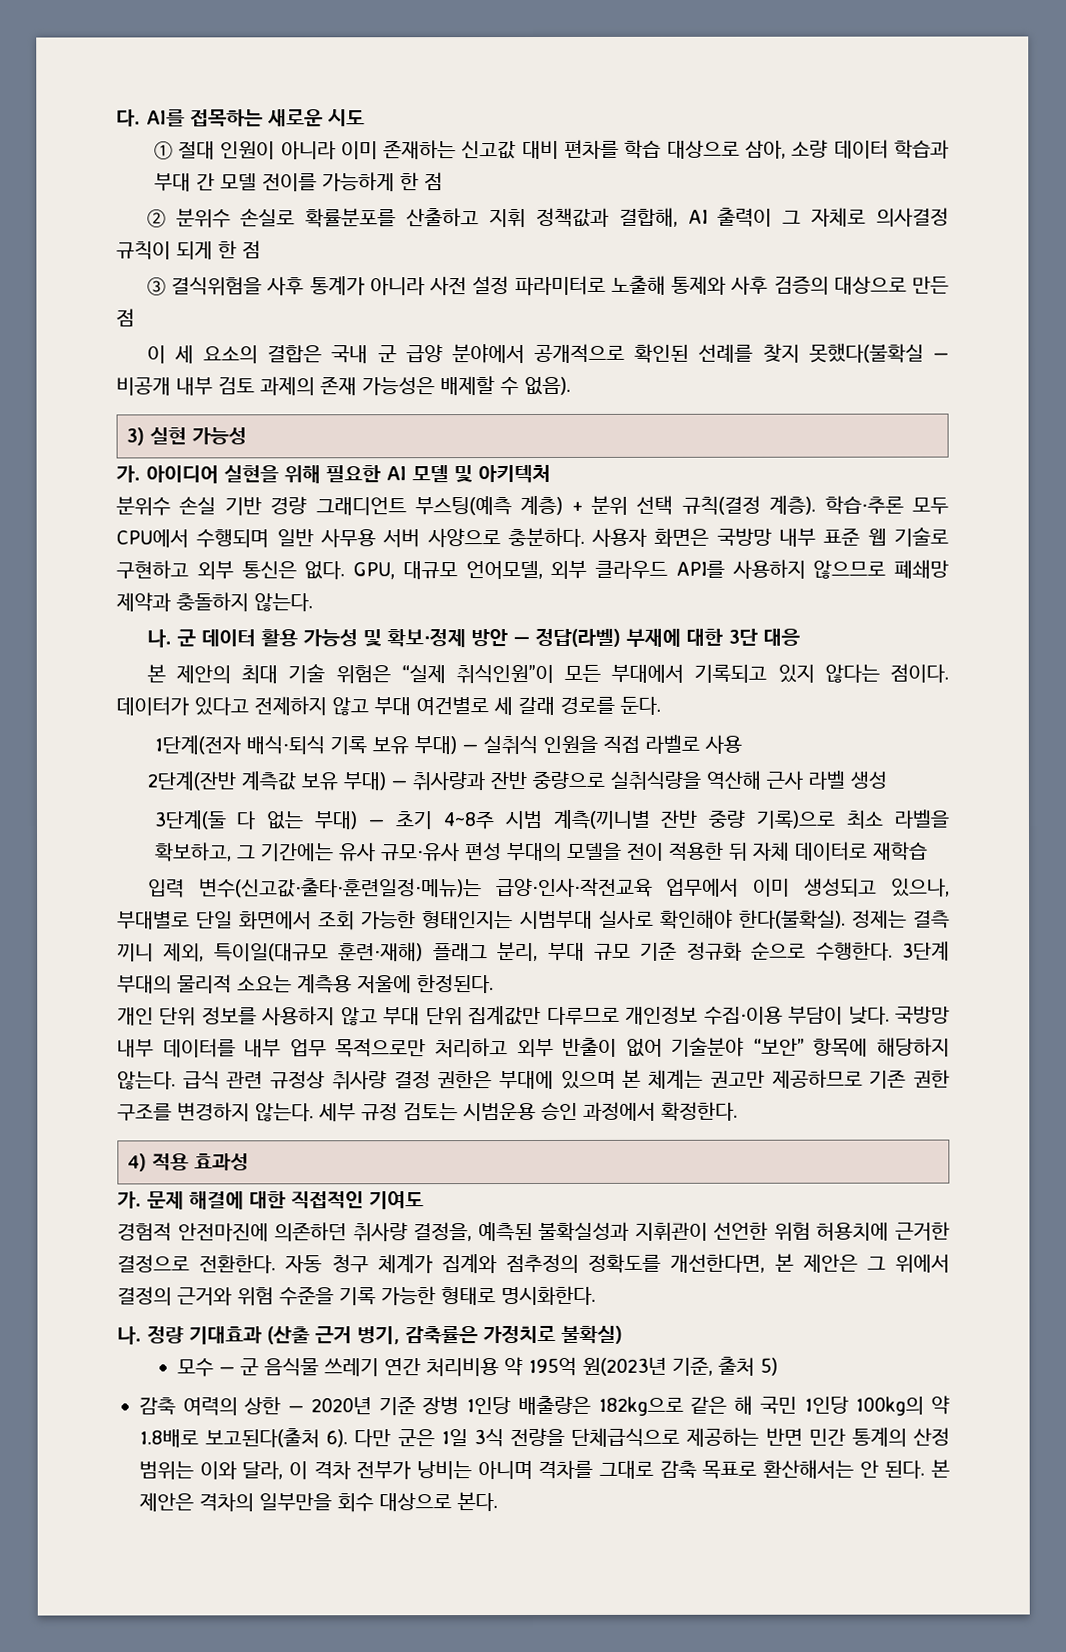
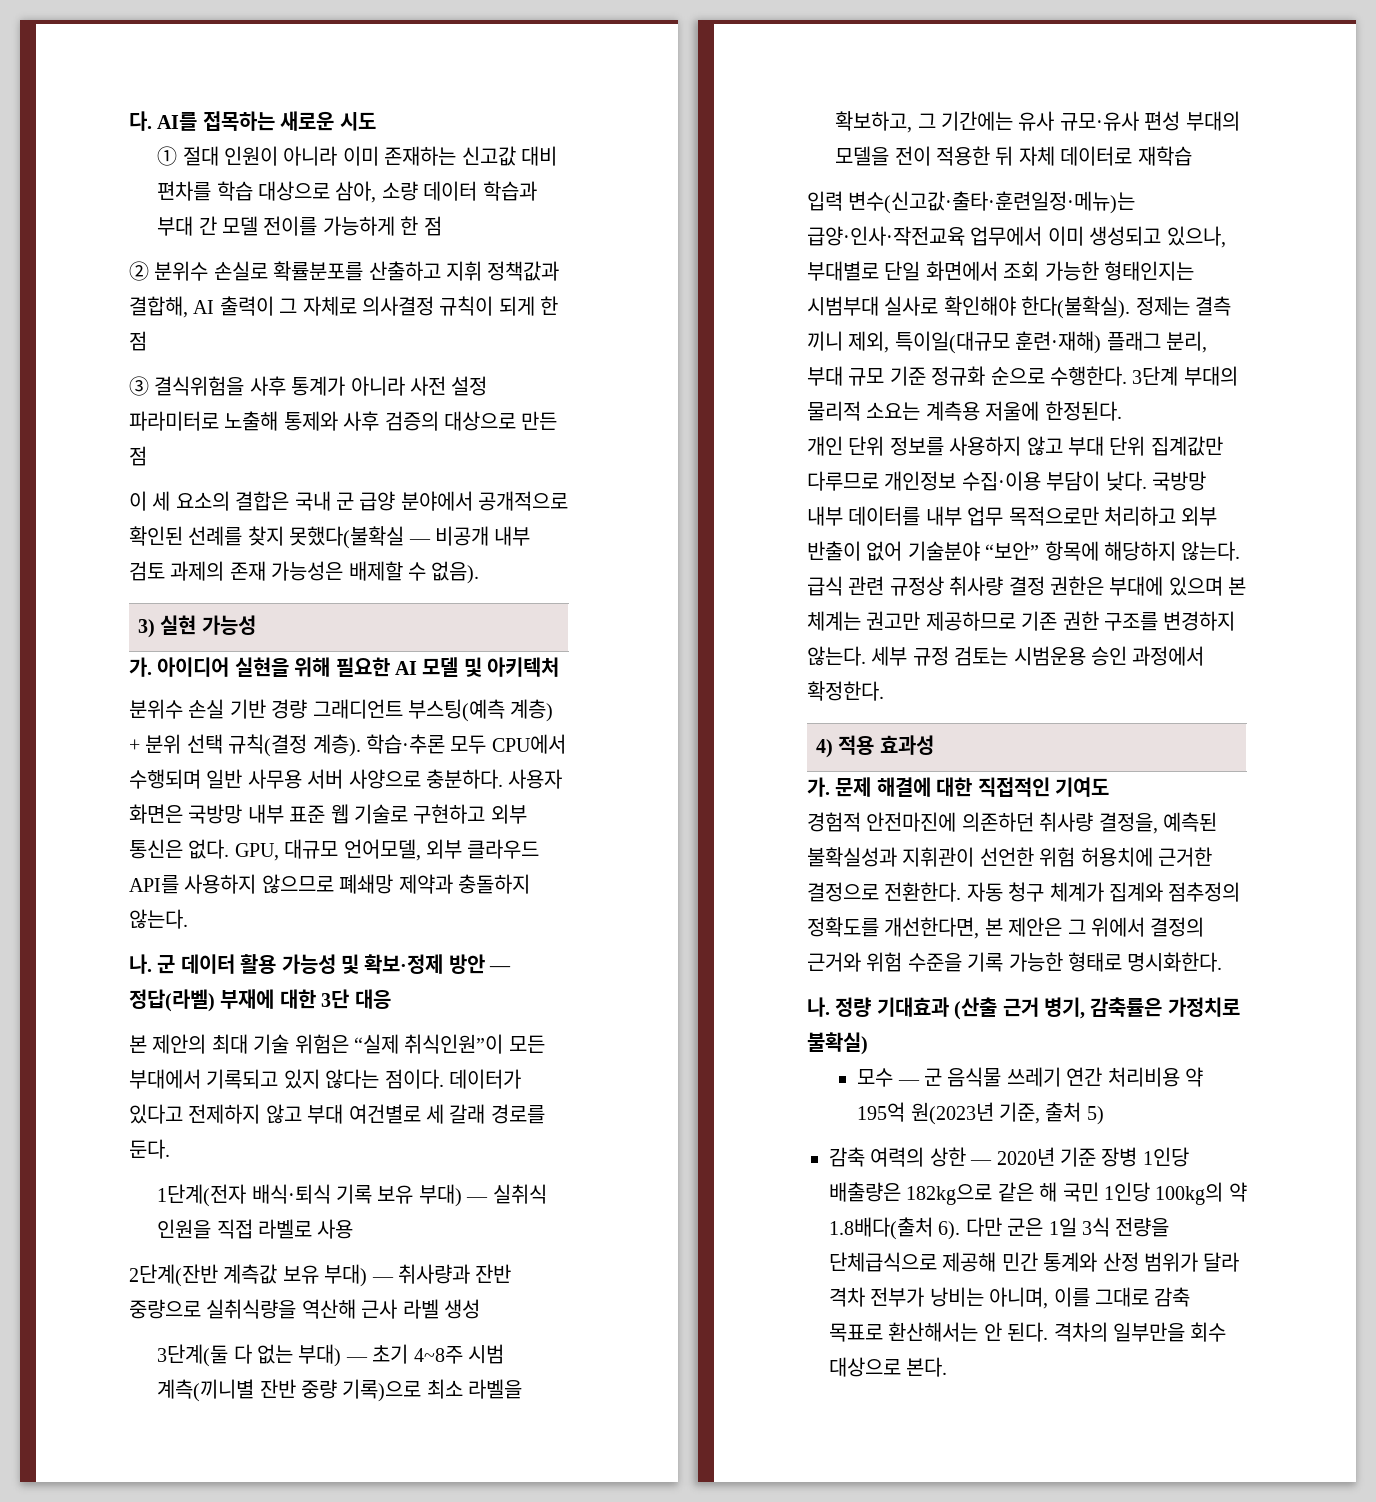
- 감축 여력의 상한 — 2020년 기준 장병 1인당 배출량은 182kg으로 같은 해 국민 1인당 100kg의 약 1.8배로 보고된다(출처 6).
+ 감축 여력의 상한 — 2020년 기준 장병 1인당 배출량은 182kg으로 같은 해 국민 1인당 100kg의 약 1.8배다(출처 6).
- 다만 군은 1일 3식 전량을 단체급식으로 제공하는 반면 민간 통계의 산정 범위는 이와 달라, 이 격차 전부가 낭비는 아니며 격차를 그대로 감축 목표로 환산해서는 안 된다.
+ 다만 군은 1일 3식 전량을 단체급식으로 제공해 민간 통계와 산정 범위가 달라 격차 전부가 낭비는 아니며, 이를 그대로 감축 목표로 환산해서는 안 된다.
- 본 제안은 격차의 일부만을 회수 대상으로 본다.
+ 격차의 일부만을 회수 대상으로 본다.

